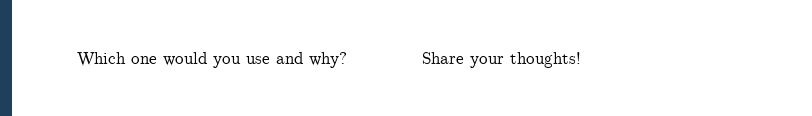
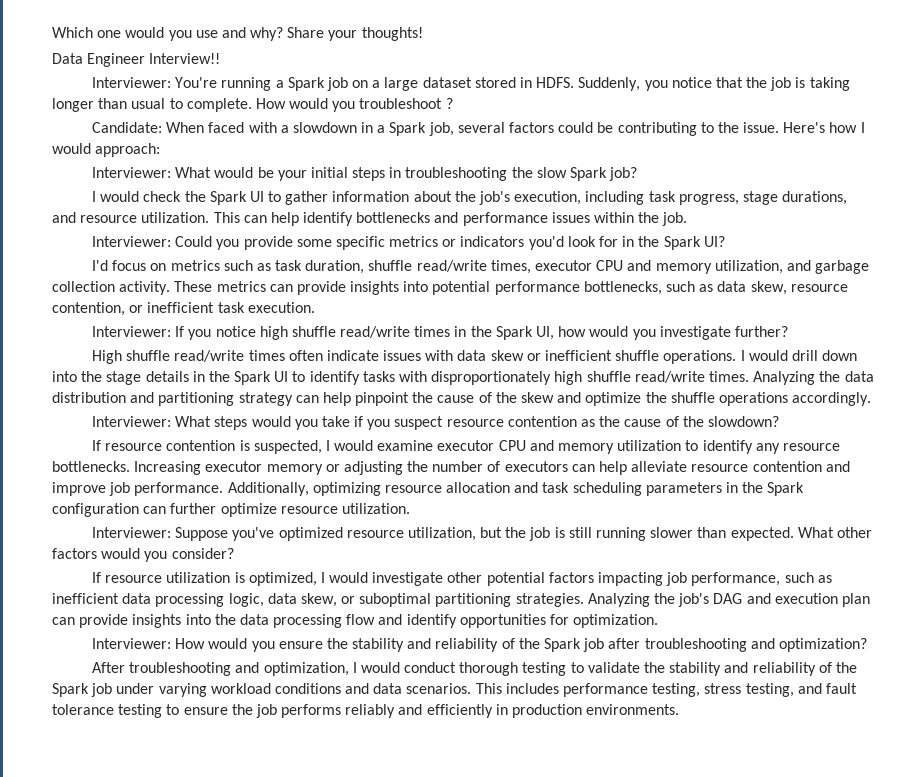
+ Data Engineer Interview!!
+ Interviewer: You're running a Spark job on a large dataset stored in HDFS. Suddenly, you notice that the job is taking longer than usual to complete. How would you troubleshoot ?
+ Candidate: When faced with a slowdown in a Spark job, several factors could be contributing to the issue. Here's how I would approach:
+ Interviewer: What would be your initial steps in troubleshooting the slow Spark job?
+ I would check the Spark UI to gather information about the job's execution, including task progress, stage durations, and resource utilization. This can help identify bottlenecks and performance issues within the job.
+ Interviewer: Could you provide some specific metrics or indicators you'd look for in the Spark UI?
+ I'd focus on metrics such as task duration, shuffle read/write times, executor CPU and memory utilization, and garbage collection activity. These metrics can provide insights into potential performance bottlenecks, such as data skew, resource contention, or inefficient task execution.
+ Interviewer: If you notice high shuffle read/write times in the Spark UI, how would you investigate further?
+ High shuffle read/write times often indicate issues with data skew or inefficient shuffle operations. I would drill down into the stage details in the Spark UI to identify tasks with disproportionately high shuffle read/write times. Analyzing the data distribution and partitioning strategy can help pinpoint the cause of the skew and optimize the shuffle operations accordingly.
+ Interviewer: What steps would you take if you suspect resource contention as the cause of the slowdown?
+ If resource contention is suspected, I would examine executor CPU and memory utilization to identify any resource bottlenecks. Increasing executor memory or adjusting the number of executors can help alleviate resource contention and improve job performance. Additionally, optimizing resource allocation and task scheduling parameters in the Spark configuration can further optimize resource utilization.
+ Interviewer: Suppose you've optimized resource utilization, but the job is still running slower than expected. What other factors would you consider?
+ If resource utilization is optimized, I would investigate other potential factors impacting job performance, such as inefficient data processing logic, data skew, or suboptimal partitioning strategies. Analyzing the job's DAG and execution plan can provide insights into the data processing flow and identify opportunities for optimization.
+ Interviewer: How would you ensure the stability and reliability of the Spark job after troubleshooting and optimization?
+ After troubleshooting and optimization, I would conduct thorough testing to validate the stability and reliability of the Spark job under varying workload conditions and data scenarios. This includes performance testing, stress testing, and fault tolerance testing to ensure the job performs reliably and efficiently in production environments.

